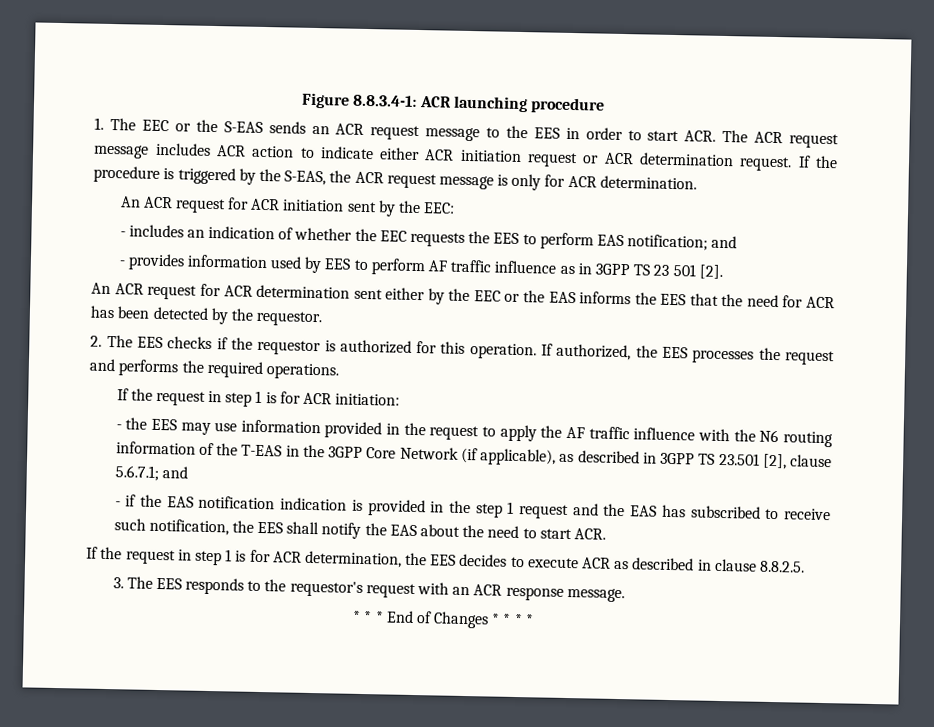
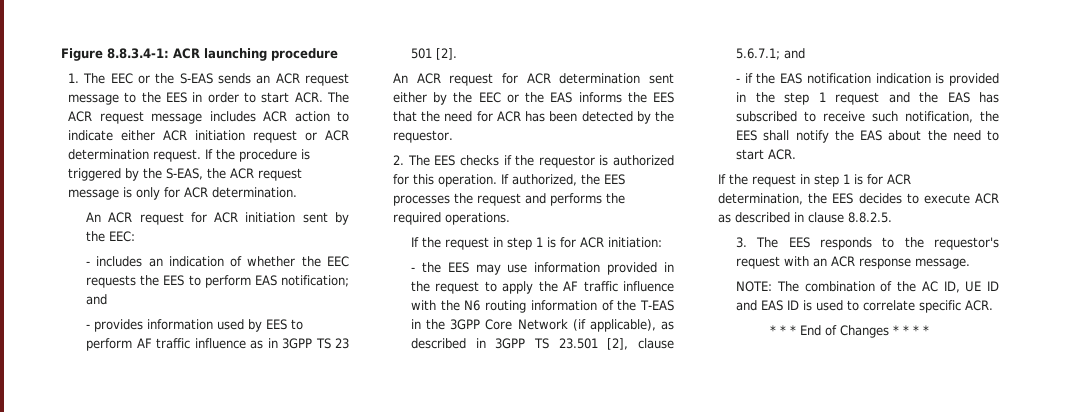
+ NOTE: The combination of the AC ID, UE ID and EAS ID is used to correlate specific ACR.

